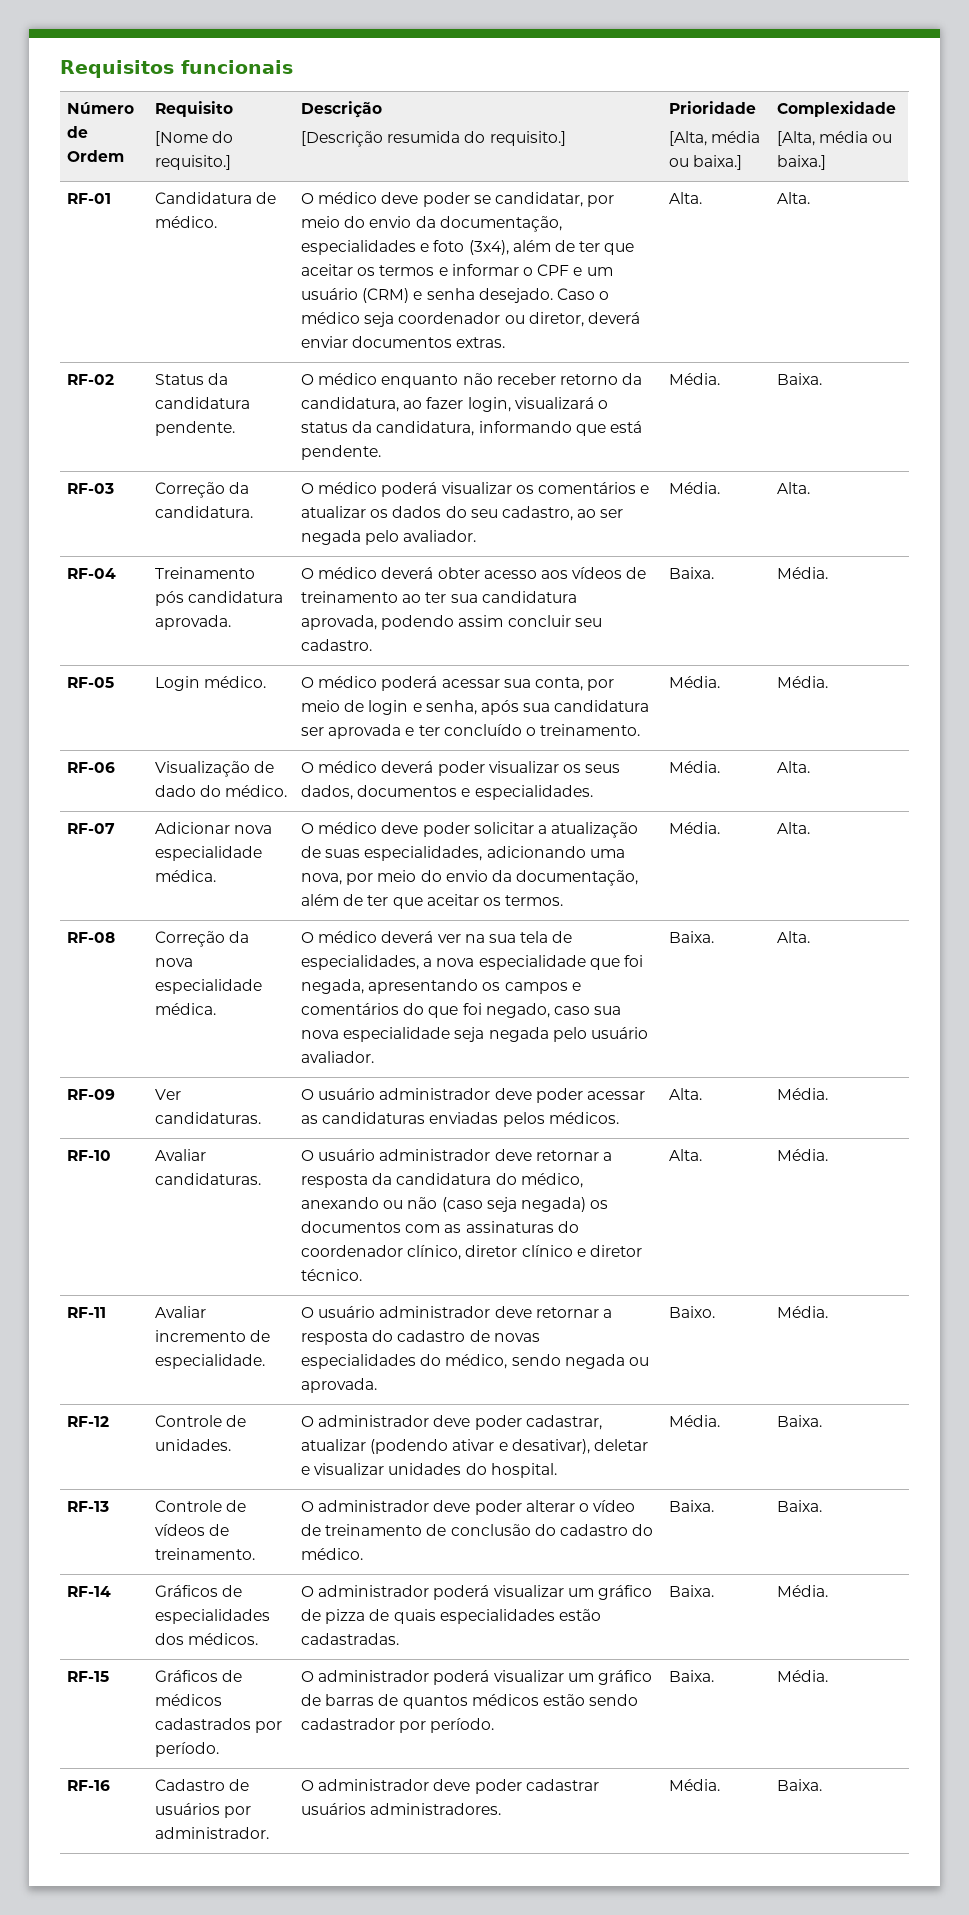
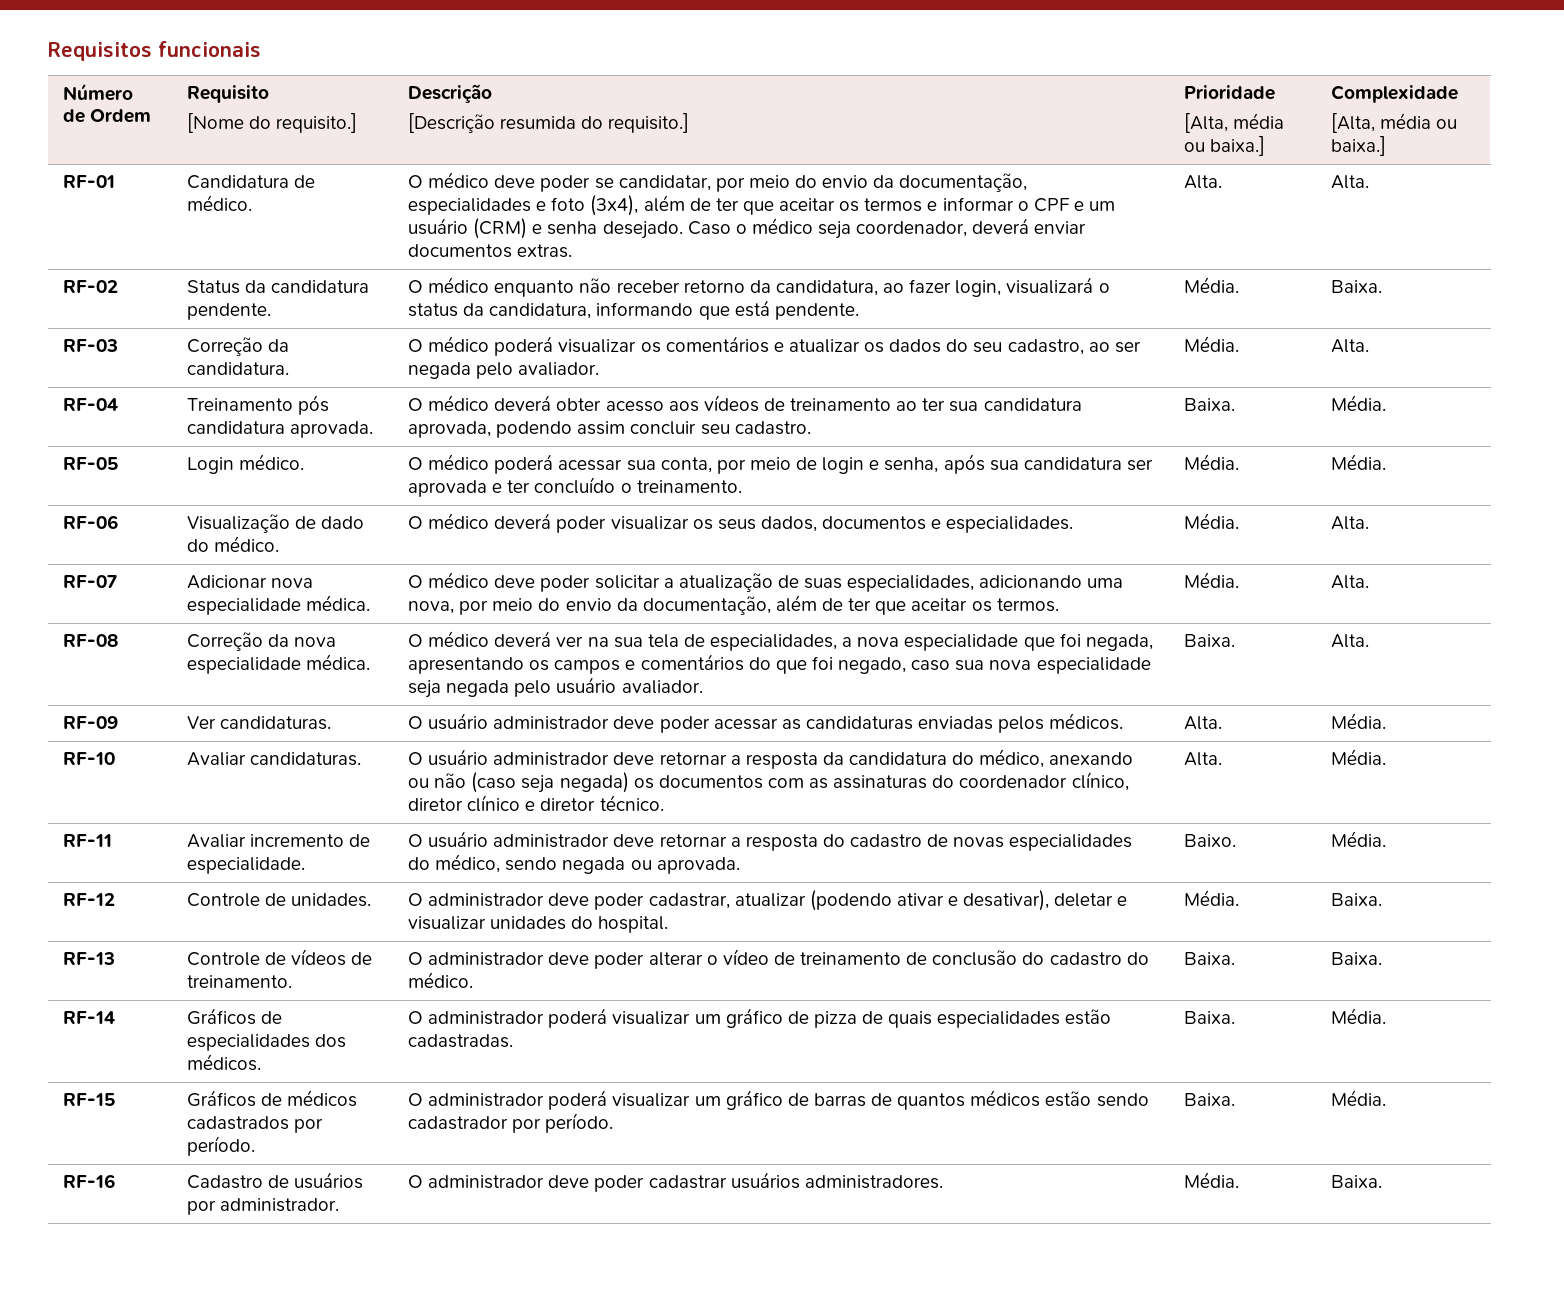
- Caso o médico seja coordenador ou diretor, deverá enviar documentos extras.
+ Caso o médico seja coordenador, deverá enviar documentos extras.

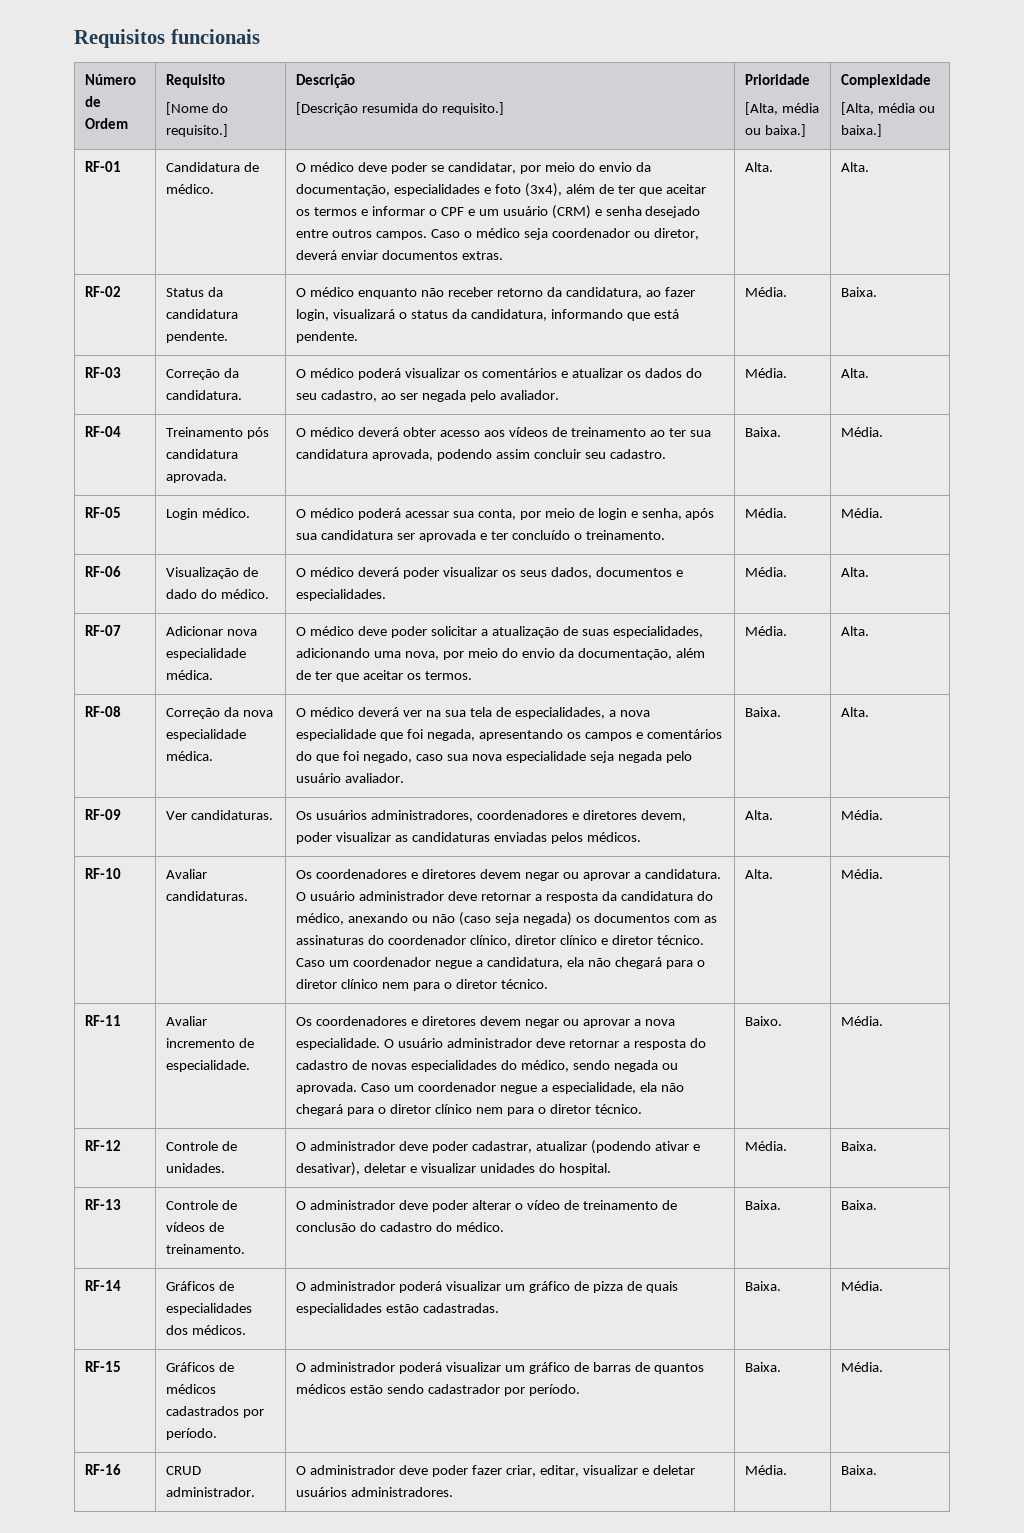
- O médico deve poder se candidatar, por meio do envio da documentação, especialidades e foto (3x4), além de ter que aceitar os termos e informar o CPF e um usuário (CRM) e senha desejado.
+ O médico deve poder se candidatar, por meio do envio da documentação, especialidades e foto (3x4), além de ter que aceitar os termos e informar o CPF e um usuário (CRM) e senha desejado entre outros campos.
- Caso o médico seja coordenador, deverá enviar documentos extras.
+ Caso o médico seja coordenador ou diretor, deverá enviar documentos extras.
- RF-09 | Ver candidaturas. | O usuário administrador deve poder acessar as candidaturas enviadas pelos médicos. | Alta. | Média.
+ RF-09 | Ver candidaturas. | Os usuários administradores, coordenadores e diretores devem, poder visualizar as candidaturas enviadas pelos médicos. | Alta. | Média.
+ Os coordenadores e diretores devem negar ou aprovar a candidatura.
+ Caso um coordenador negue a candidatura, ela não chegará para o diretor clínico nem para o diretor técnico.
+ Os coordenadores e diretores devem negar ou aprovar a nova especialidade.
+ Caso um coordenador negue a especialidade, ela não chegará para o diretor clínico nem para o diretor técnico.
- RF-16 | Cadastro de usuários por administrador. | O administrador deve poder cadastrar usuários administradores. | Média. | Baixa.
+ RF-16 | CRUD administrador. | O administrador deve poder fazer criar, editar, visualizar e deletar usuários administradores. | Média. | Baixa.

